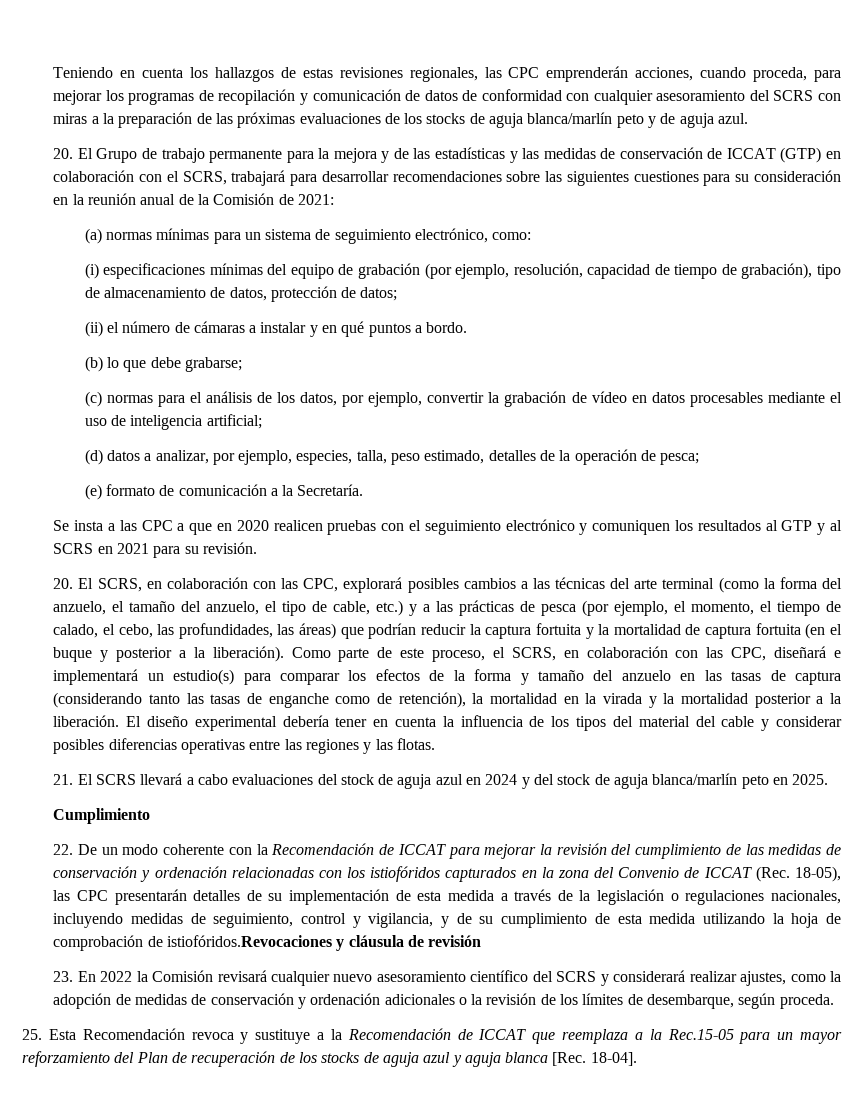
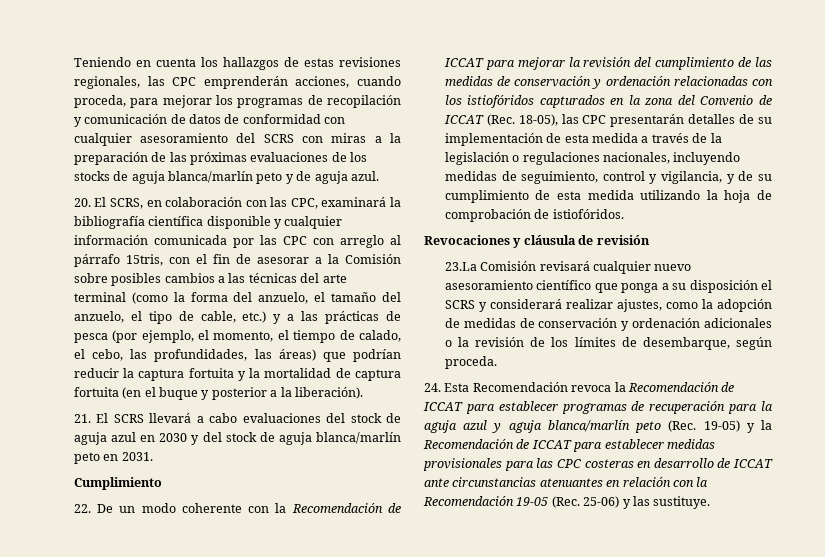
- 20. El Grupo de trabajo permanente para la mejora y de las estadísticas y las medidas de conservación de ICCAT (GTP) en colaboración con el SCRS, trabajará para desarrollar recomendaciones sobre las siguientes cuestiones para su consideración en la reunión anual de la Comisión de 2021:
- (a) normas mínimas para un sistema de seguimiento electrónico, como:
- (i) especificaciones mínimas del equipo de grabación (por ejemplo, resolución, capacidad de tiempo de grabación), tipo de almacenamiento de datos, protección de datos;
- (ii) el número de cámaras a instalar y en qué puntos a bordo.
- (b) lo que debe grabarse;
- (c) normas para el análisis de los datos, por ejemplo, convertir la grabación de vídeo en datos procesables mediante el uso de inteligencia artificial;
- (d) datos a analizar, por ejemplo, especies, talla, peso estimado, detalles de la operación de pesca;
- (e) formato de comunicación a la Secretaría.
- Se insta a las CPC a que en 2020 realicen pruebas con el seguimiento electrónico y comuniquen los resultados al GTP y al SCRS en 2021 para su revisión.
- 20. El SCRS, en colaboración con las CPC, explorará posibles cambios a las técnicas del arte terminal (como la forma del anzuelo, el tamaño del anzuelo, el tipo de cable, etc.) y a las prácticas de pesca (por ejemplo, el momento, el tiempo de calado, el cebo, las profundidades, las áreas) que podrían reducir la captura fortuita y la mortalidad de captura fortuita (en el buque y posterior a la liberación). Como parte de este proceso, el SCRS, en colaboración con las CPC, diseñará e implementará un estudio(s) para comparar los efectos de la forma y tamaño del anzuelo en las tasas de captura (considerando tanto las tasas de enganche como de retención), la mortalidad en la virada y la mortalidad posterior a la liberación. El diseño experimental debería tener en cuenta la influencia de los tipos del material del cable y considerar posibles diferencias operativas entre las regiones y las flotas.
+ 20. El SCRS, en colaboración con las CPC, examinará la bibliografía científica disponible y cualquier información comunicada por las CPC con arreglo al párrafo 15tris, con el fin de asesorar a la Comisión sobre posibles cambios a las técnicas del arte terminal (como la forma del anzuelo, el tamaño del anzuelo, el tipo de cable, etc.) y a las prácticas de pesca (por ejemplo, el momento, el tiempo de calado, el cebo, las profundidades, las áreas) que podrían reducir la captura fortuita y la mortalidad de captura fortuita (en el buque y posterior a la liberación).
- 21. El SCRS llevará a cabo evaluaciones del stock de aguja azul en 2024 y del stock de aguja blanca/marlín peto en 2025.
+ 21. El SCRS llevará a cabo evaluaciones del stock de aguja azul en 2030 y del stock de aguja blanca/marlín peto en 2031.
- 22. De un modo coherente con la Recomendación de ICCAT para mejorar la revisión del cumplimiento de las medidas de conservación y ordenación relacionadas con los istiofóridos capturados en la zona del Convenio de ICCAT (Rec. 18-05), las CPC presentarán detalles de su implementación de esta medida a través de la legislación o regulaciones nacionales, incluyendo medidas de seguimiento, control y vigilancia, y de su cumplimiento de esta medida utilizando la hoja de comprobación de istiofóridos.Revocaciones y cláusula de revisión
+ 22. De un modo coherente con la Recomendación de ICCAT para mejorar la revisión del cumplimiento de las medidas de conservación y ordenación relacionadas con los istiofóridos capturados en la zona del Convenio de ICCAT (Rec. 18-05), las CPC presentarán detalles de su implementación de esta medida a través de la legislación o regulaciones nacionales, incluyendo medidas de seguimiento, control y vigilancia, y de su cumplimiento de esta medida utilizando la hoja de comprobación de istiofóridos.
+ Revocaciones y cláusula de revisión
- 23. En 2022 la Comisión revisará cualquier nuevo asesoramiento científico del SCRS y considerará realizar ajustes, como la adopción de medidas de conservación y ordenación adicionales o la revisión de los límites de desembarque, según proceda.
+ 23.La Comisión revisará cualquier nuevo asesoramiento científico que ponga a su disposición el SCRS y considerará realizar ajustes, como la adopción de medidas de conservación y ordenación adicionales o la revisión de los límites de desembarque, según proceda.
- 25. Esta Recomendación revoca y sustituye a la Recomendación de ICCAT que reemplaza a la Rec.15-05 para un mayor reforzamiento del Plan de recuperación de los stocks de aguja azul y aguja blanca [Rec. 18-04].
+ 24. Esta Recomendación revoca la Recomendación de ICCAT para establecer programas de recuperación para la aguja azul y aguja blanca/marlín peto (Rec. 19-05) y la Recomendación de ICCAT para establecer medidas provisionales para las CPC costeras en desarrollo de ICCAT ante circunstancias atenuantes en relación con la Recomendación 19-05 (Rec. 25-06) y las sustituye.

